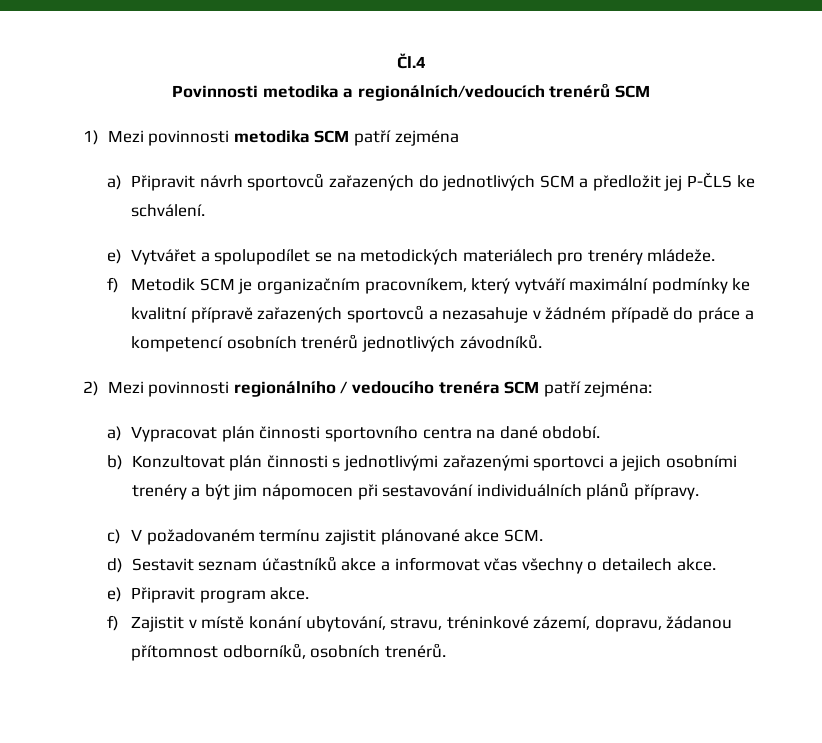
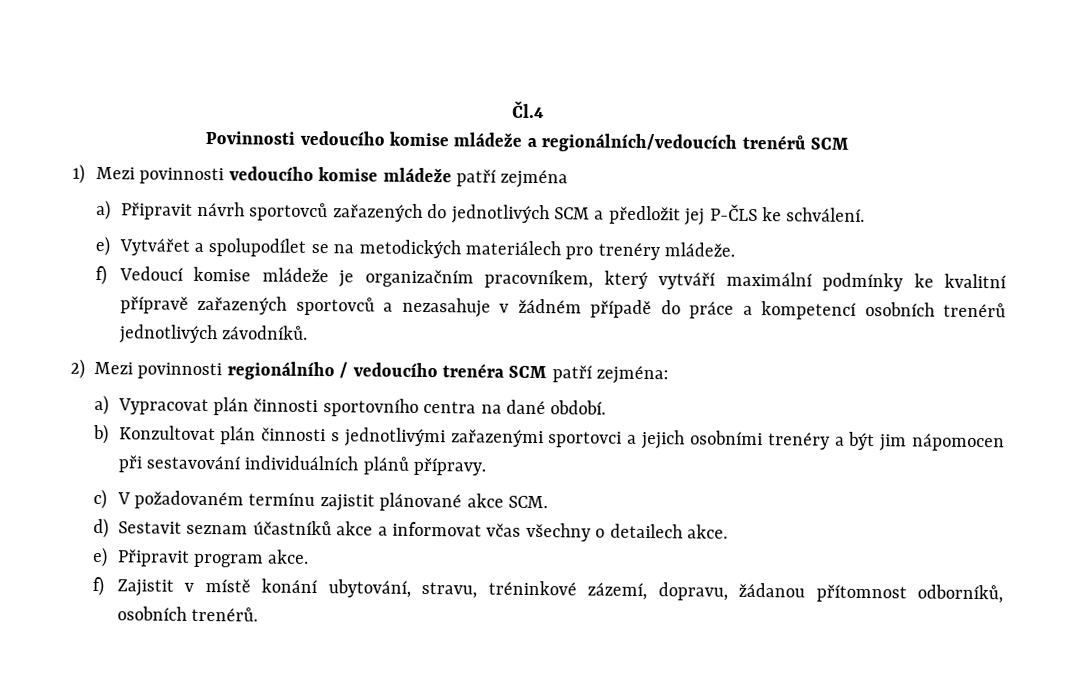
- Povinnosti metodika a regionálních/vedoucích trenérů SCM
+ Povinnosti vedoucího komise mládeže a regionálních/vedoucích trenérů SCM
- 1) Mezi povinnosti metodika SCM patří zejména
+ 1) Mezi povinnosti vedoucího komise mládeže patří zejména
- f) Metodik SCM je organizačním pracovníkem, který vytváří maximální podmínky ke kvalitní přípravě zařazených sportovců a nezasahuje v žádném případě do práce a kompetencí osobních trenérů jednotlivých závodníků.
+ f) Vedoucí komise mládeže je organizačním pracovníkem, který vytváří maximální podmínky ke kvalitní přípravě zařazených sportovců a nezasahuje v žádném případě do práce a kompetencí osobních trenérů jednotlivých závodníků.

